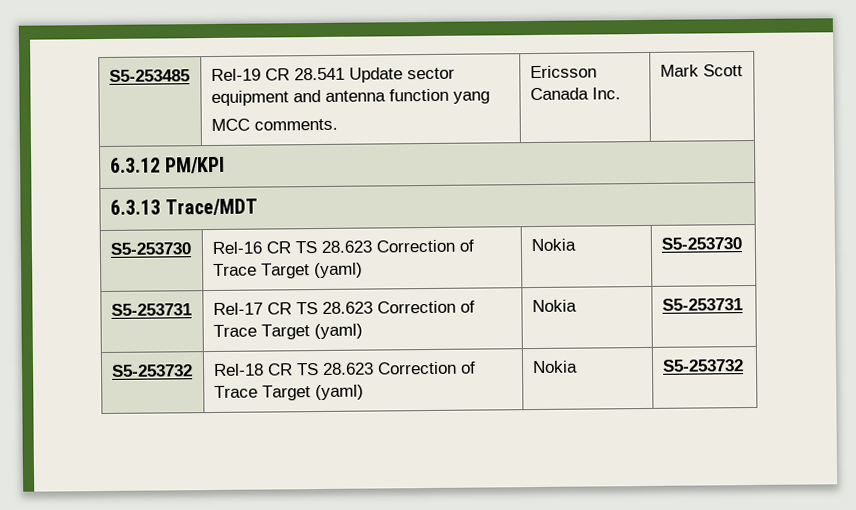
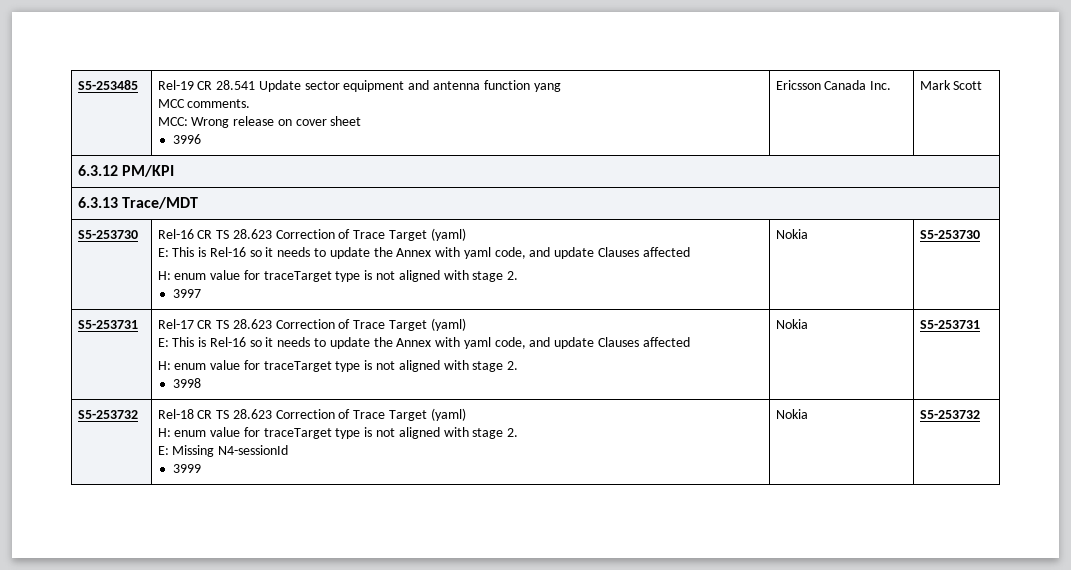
  S5-253485 | Rel-19 CR 28.541 Update sector equipment and antenna function yang
- MCC comments. | Ericsson Canada Inc. | Mark Scott
+ MCC comments.
+ MCC: Wrong release on cover sheet
+ 3996 | Ericsson Canada Inc. | Mark Scott
  Rel-16 CR TS 28.623 Correction of Trace Target (yaml)
+ E: This is Rel-16 so it needs to update the Annex with yaml code, and update Clauses affected
+ H: enum value for traceTarget type is not aligned with stage 2.
+ 3997
  Rel-17 CR TS 28.623 Correction of Trace Target (yaml)
+ E: This is Rel-16 so it needs to update the Annex with yaml code, and update Clauses affected
+ H: enum value for traceTarget type is not aligned with stage 2.
+ 3998
- S5-253732 | Rel-18 CR TS 28.623 Correction of Trace Target (yaml) | Nokia | S5-253732
+ S5-253732 | Rel-18 CR TS 28.623 Correction of Trace Target (yaml)
+ H: enum value for traceTarget type is not aligned with stage 2.
+ E: Missing N4-sessionId
+ 3999 | Nokia | S5-253732

